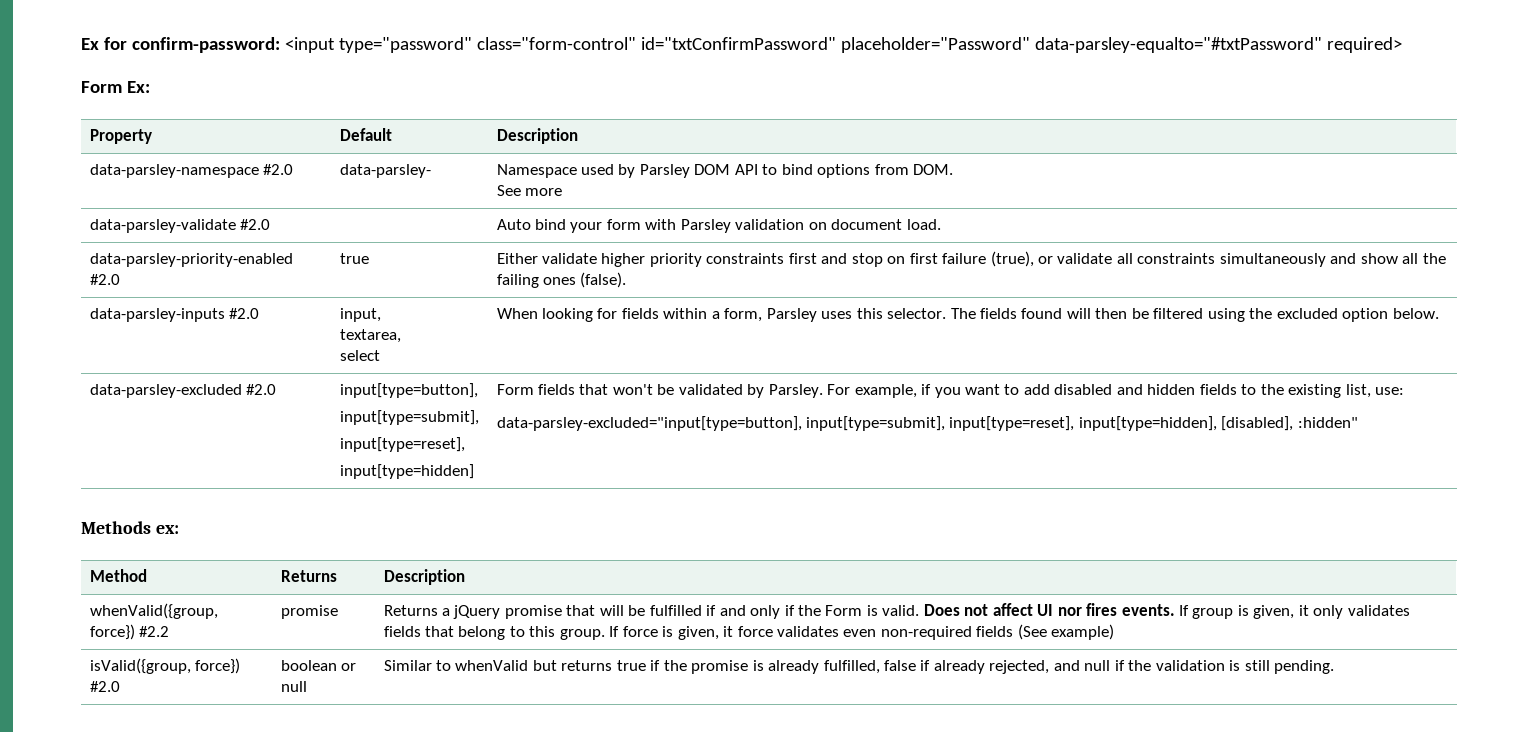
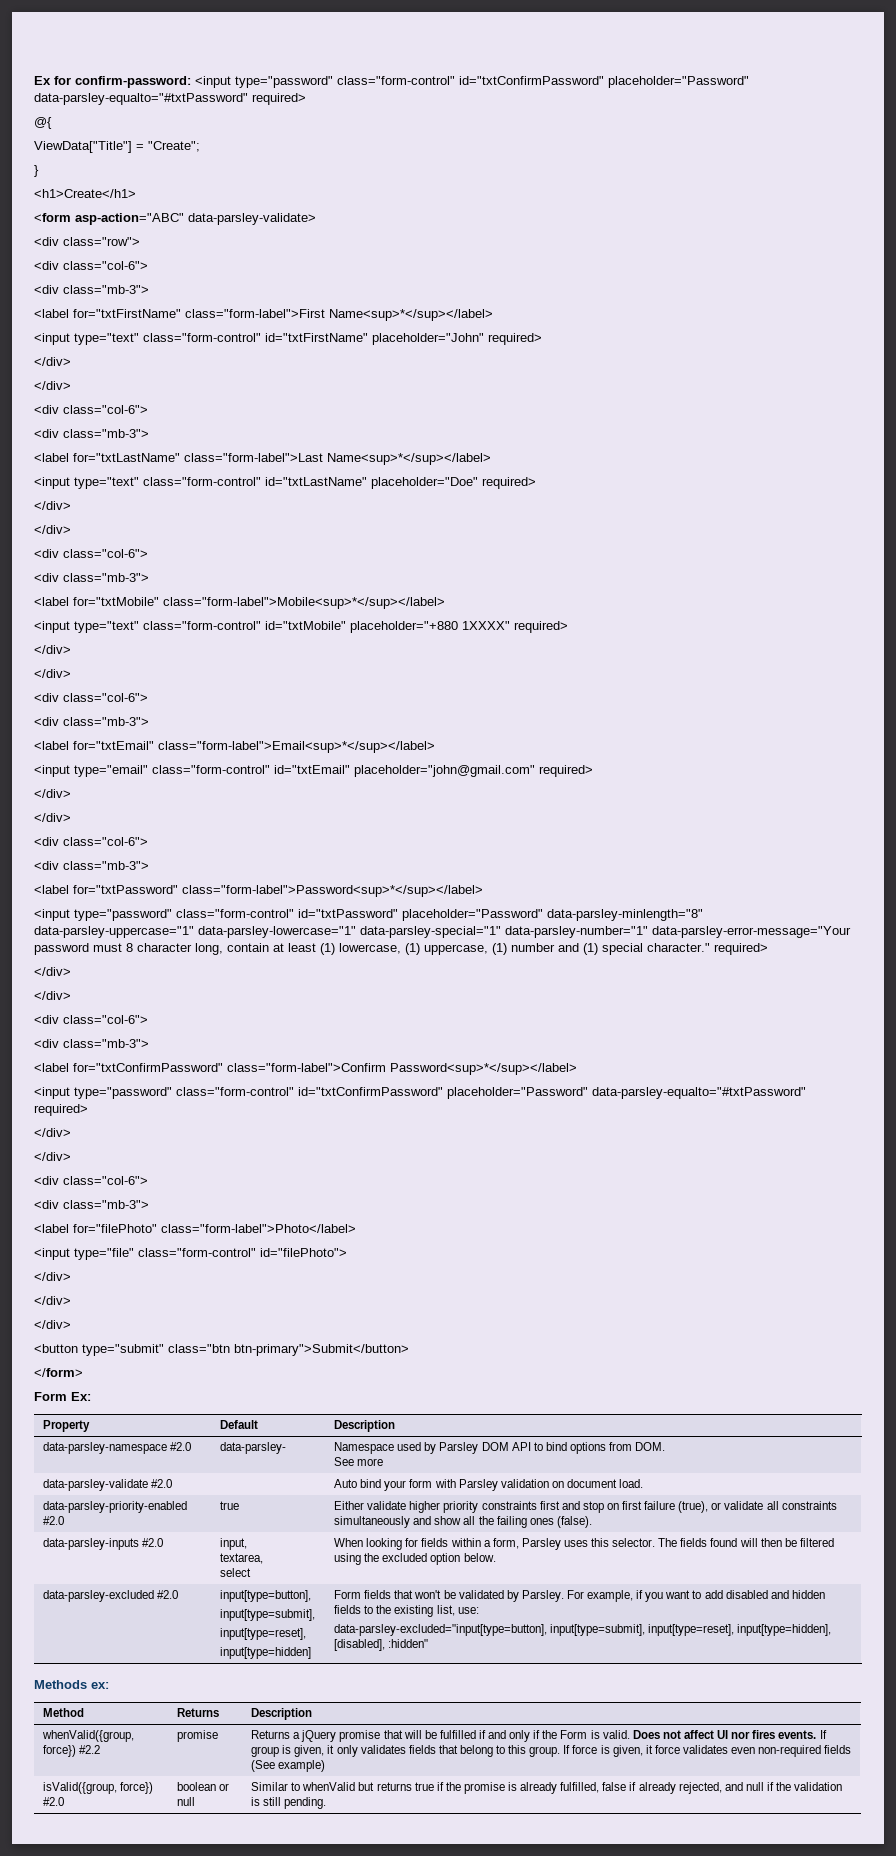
+ @{
+ ViewData["Title"] = "Create";
+ }
+ <h1>Create</h1>
+ <form asp-action="ABC" data-parsley-validate>
+ <div class="row">
+ <div class="col-6">
+ <div class="mb-3">
+ <label for="txtFirstName" class="form-label">First Name<sup>*</sup></label>
+ <input type="text" class="form-control" id="txtFirstName" placeholder="John" required>
+ </div>
+ </div>
+ <div class="col-6">
+ <div class="mb-3">
+ <label for="txtLastName" class="form-label">Last Name<sup>*</sup></label>
+ <input type="text" class="form-control" id="txtLastName" placeholder="Doe" required>
+ </div>
+ </div>
+ <div class="col-6">
+ <div class="mb-3">
+ <label for="txtMobile" class="form-label">Mobile<sup>*</sup></label>
+ <input type="text" class="form-control" id="txtMobile" placeholder="+880 1XXXX" required>
+ </div>
+ </div>
+ <div class="col-6">
+ <div class="mb-3">
+ <label for="txtEmail" class="form-label">Email<sup>*</sup></label>
+ <input type="email" class="form-control" id="txtEmail" placeholder="john@gmail.com" required>
+ </div>
+ </div>
+ <div class="col-6">
+ <div class="mb-3">
+ <label for="txtPassword" class="form-label">Password<sup>*</sup></label>
+ <input type="password" class="form-control" id="txtPassword" placeholder="Password" data-parsley-minlength="8" data-parsley-uppercase="1" data-parsley-lowercase="1" data-parsley-special="1" data-parsley-number="1" data-parsley-error-message="Your password must 8 character long, contain at least (1) lowercase, (1) uppercase, (1) number and (1) special character." required>
+ </div>
+ </div>
+ <div class="col-6">
+ <div class="mb-3">
+ <label for="txtConfirmPassword" class="form-label">Confirm Password<sup>*</sup></label>
+ <input type="password" class="form-control" id="txtConfirmPassword" placeholder="Password" data-parsley-equalto="#txtPassword" required>
+ </div>
+ </div>
+ <div class="col-6">
+ <div class="mb-3">
+ <label for="filePhoto" class="form-label">Photo</label>
+ <input type="file" class="form-control" id="filePhoto">
+ </div>
+ </div>
+ </div>
+ <button type="submit" class="btn btn-primary">Submit</button>
+ </form>

